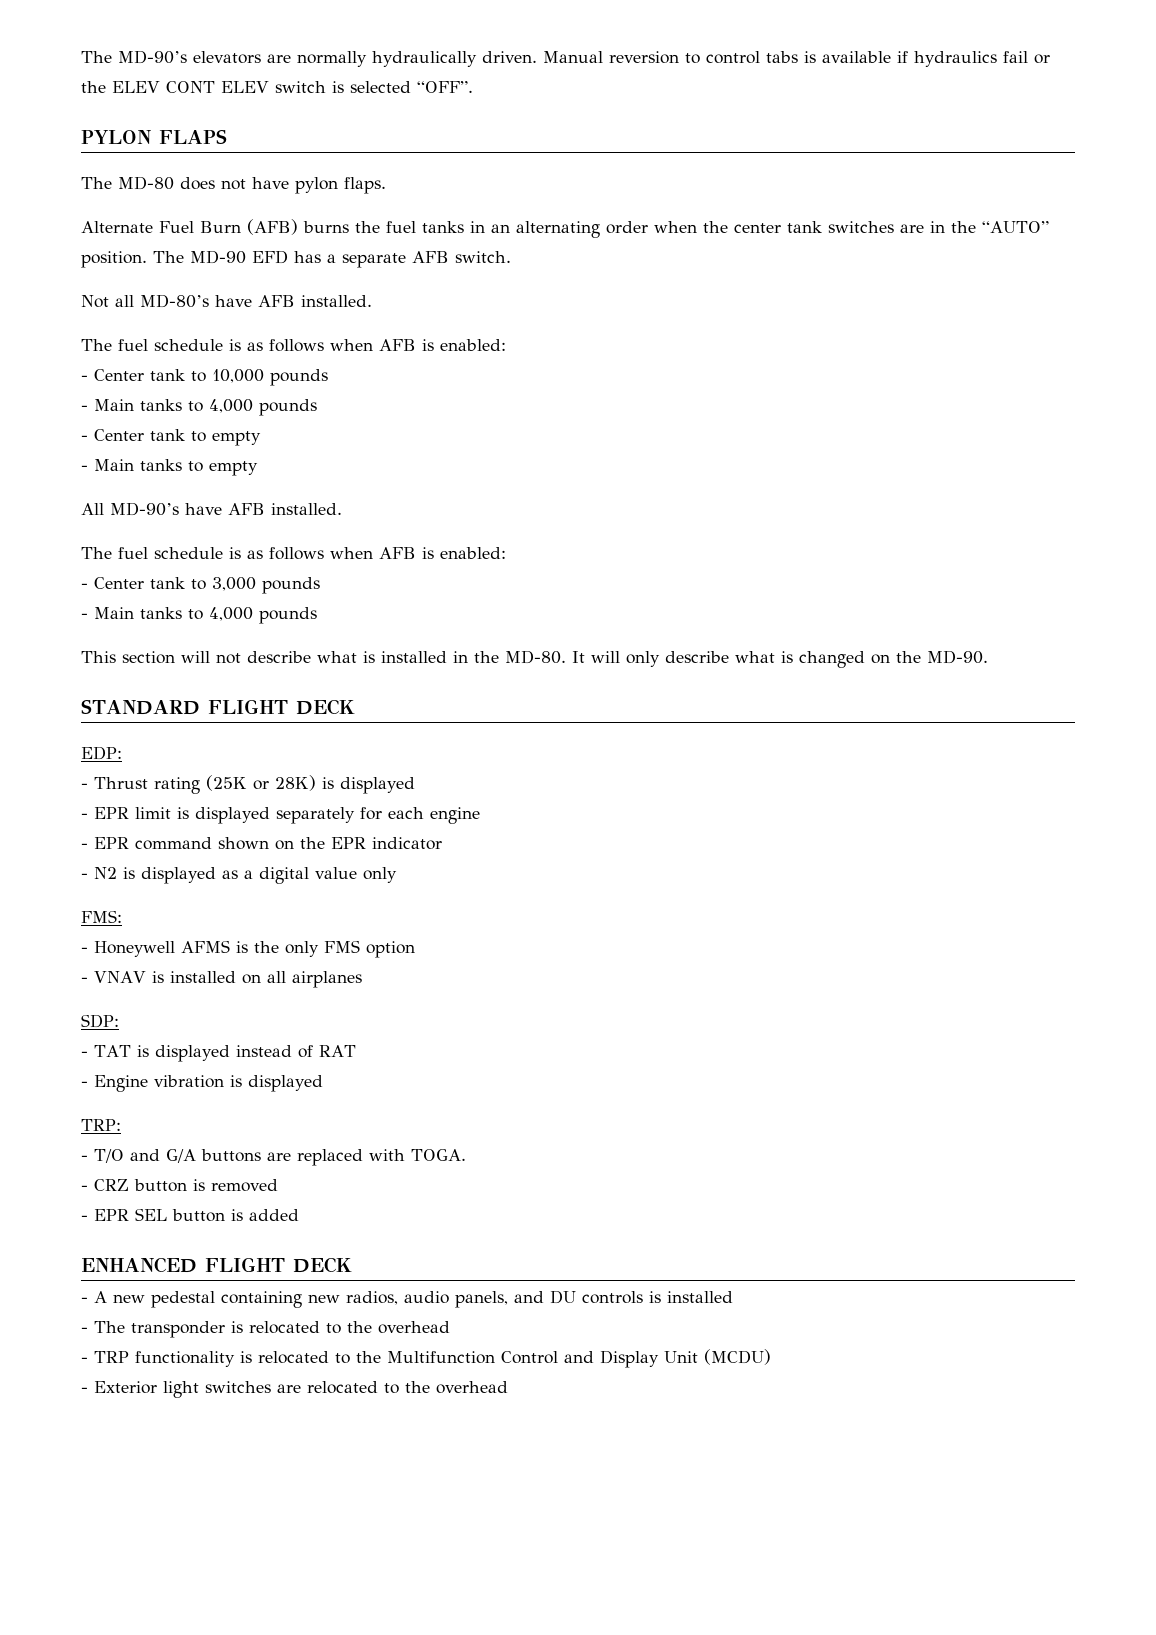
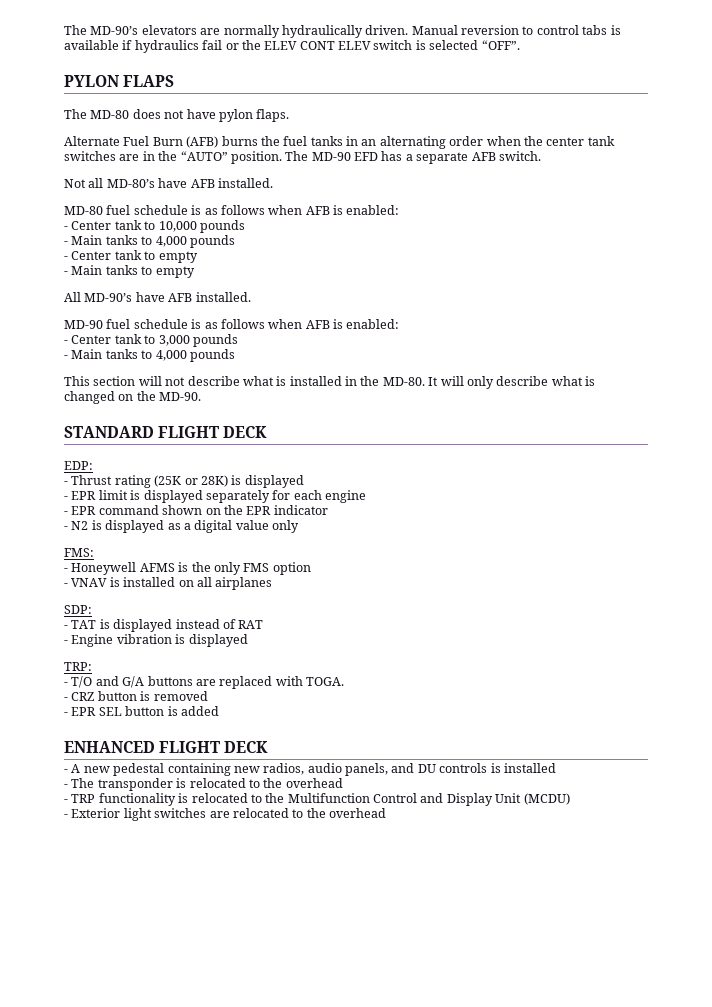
  Not all MD-80’s have AFB installed.
- The fuel schedule is as follows when AFB is enabled:
+ MD-80 fuel schedule is as follows when AFB is enabled:
  All MD-90’s have AFB installed.
- The fuel schedule is as follows when AFB is enabled:
+ MD-90 fuel schedule is as follows when AFB is enabled:

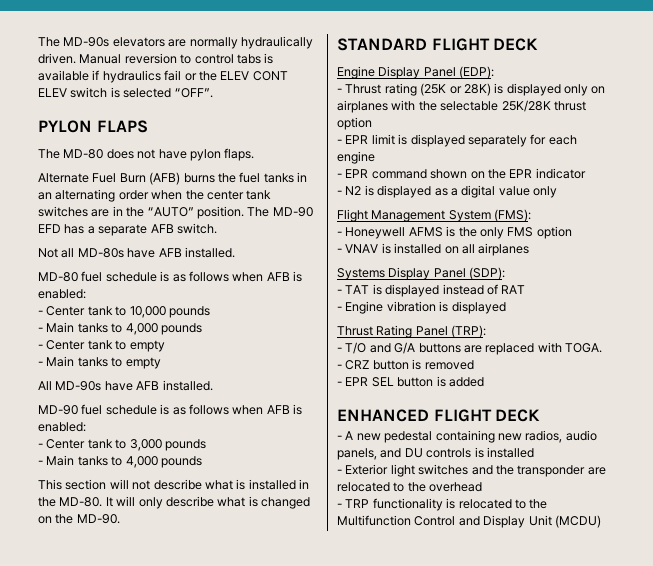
- The MD-90’s elevators are normally hydraulically driven.
+ The MD-90s elevators are normally hydraulically driven.
- Not all MD-80’s have AFB installed.
+ Not all MD-80s have AFB installed.
- All MD-90’s have AFB installed.
+ All MD-90s have AFB installed.
- EDP:
+ Engine Display Panel (EDP):
- - Thrust rating (25K or 28K) is displayed
+ - Thrust rating (25K or 28K) is displayed only on airplanes with the selectable 25K/28K thrust option
- FMS:
+ Flight Management System (FMS):
- SDP:
+ Systems Display Panel (SDP):
- TRP:
+ Thrust Rating Panel (TRP):
- - The transponder is relocated to the overhead
+ - Exterior light switches and the transponder are relocated to the overhead
- - Exterior light switches are relocated to the overhead

